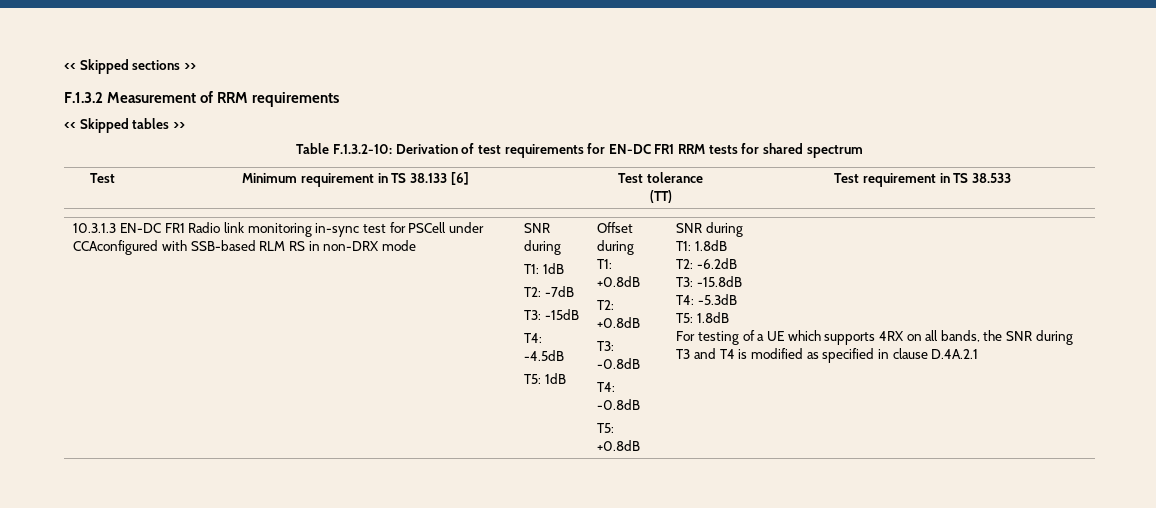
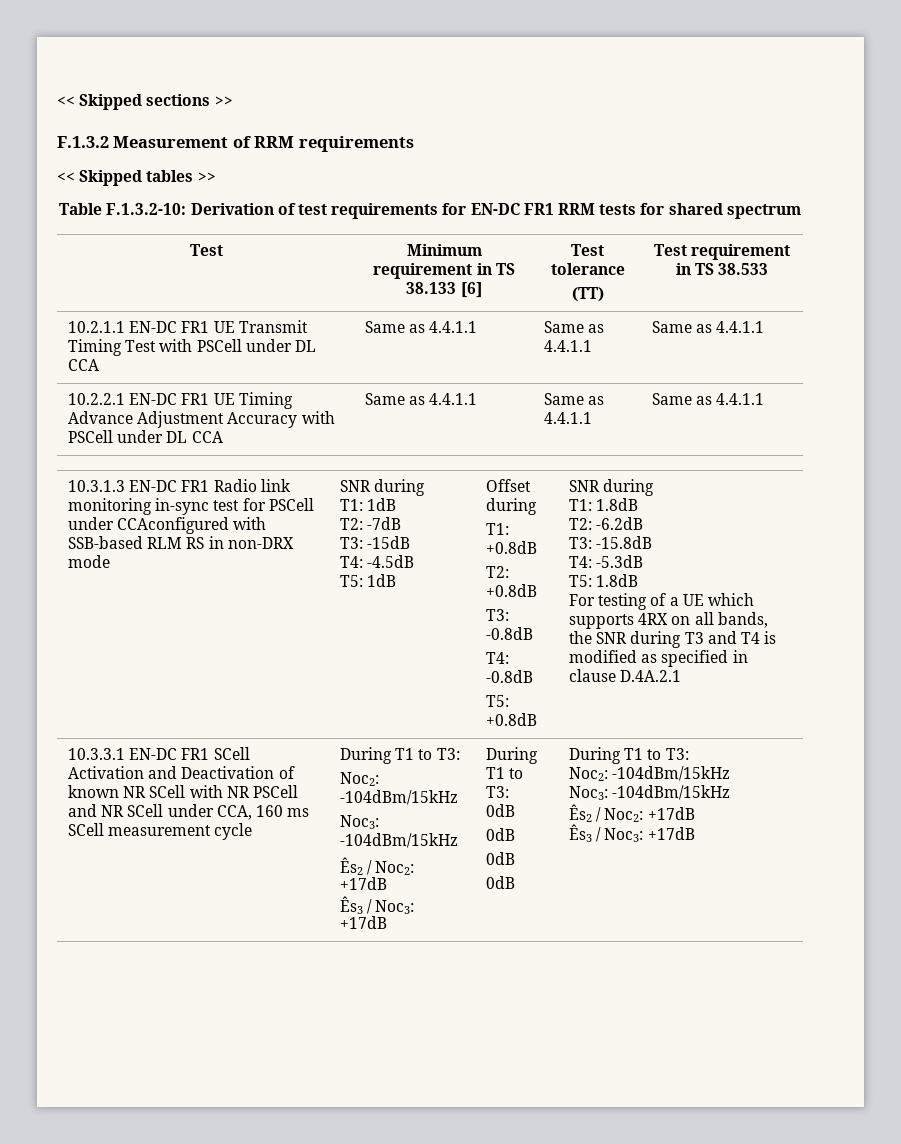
+ 10.2.1.1 EN-DC FR1 UE Transmit Timing Test with PSCell under DL CCA | Same as 4.4.1.1 | Same as 4.4.1.1 | Same as 4.4.1.1
+ 10.2.2.1 EN-DC FR1 UE Timing Advance Adjustment Accuracy with PSCell under DL CCA | Same as 4.4.1.1 | Same as 4.4.1.1 | Same as 4.4.1.1
+ 10.3.3.1 EN-DC FR1 SCell Activation and Deactivation of known NR SCell with NR PSCell and NR SCell under CCA, 160 ms SCell measurement cycle | During T1 to T3:
+ Noc2: -104dBm/15kHz
+ Noc3: -104dBm/15kHz
+ Ês2 / Noc2: +17dB
+ Ês3 / Noc3: +17dB | During T1 to T3:
+ 0dB
+ 0dB
+ 0dB
+ 0dB | During T1 to T3:
+ Noc2: -104dBm/15kHz
+ Noc3: -104dBm/15kHz
+ Ês2 / Noc2: +17dB
+ Ês3 / Noc3: +17dB

